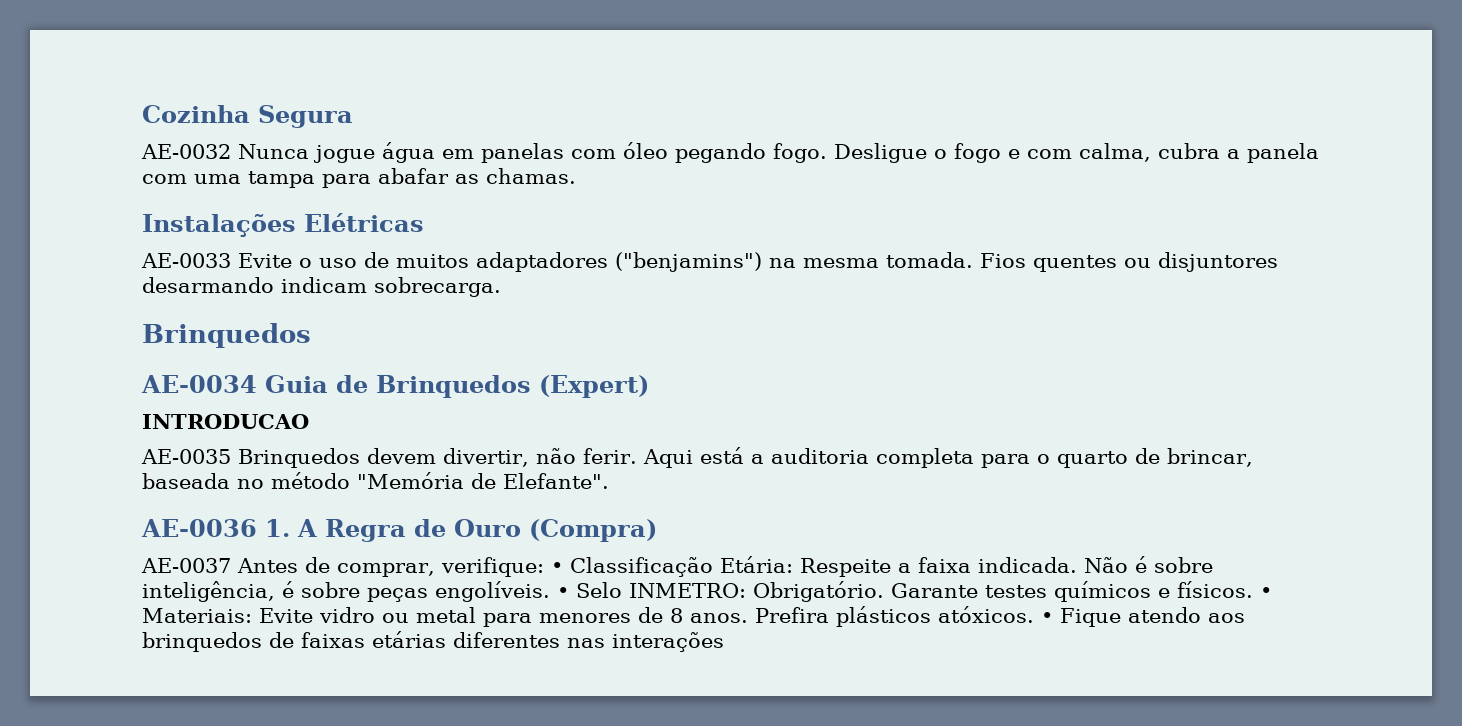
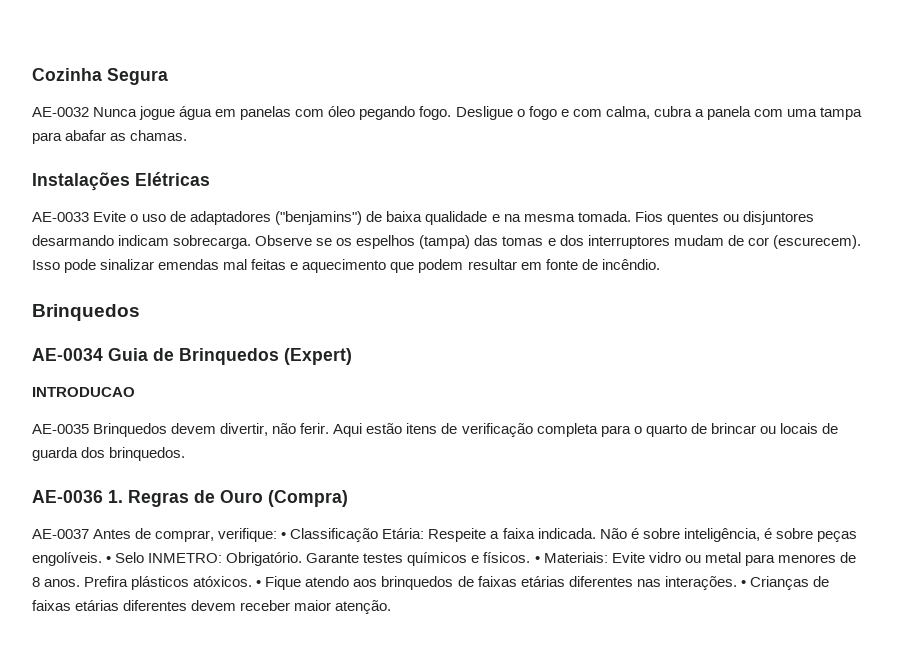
- AE-0033 Evite o uso de muitos adaptadores ("benjamins") na mesma tomada.
+ AE-0033 Evite o uso de adaptadores ("benjamins") de baixa qualidade e na mesma tomada.
+ Observe se os espelhos (tampa) das tomas e dos interruptores mudam de cor (escurecem). Isso pode sinalizar emendas mal feitas e aquecimento que podem resultar em fonte de incêndio.
- Aqui está a auditoria completa para o quarto de brincar, baseada no método "Memória de Elefante".
+ Aqui estão itens de verificação completa para o quarto de brincar ou locais de guarda dos brinquedos.
- AE-0036 1. A Regra de Ouro (Compra)
+ AE-0036 1. Regras de Ouro (Compra)
- • Fique atendo aos brinquedos de faixas etárias diferentes nas interações
+ • Fique atendo aos brinquedos de faixas etárias diferentes nas interações. • Crianças de faixas etárias diferentes devem receber maior atenção.

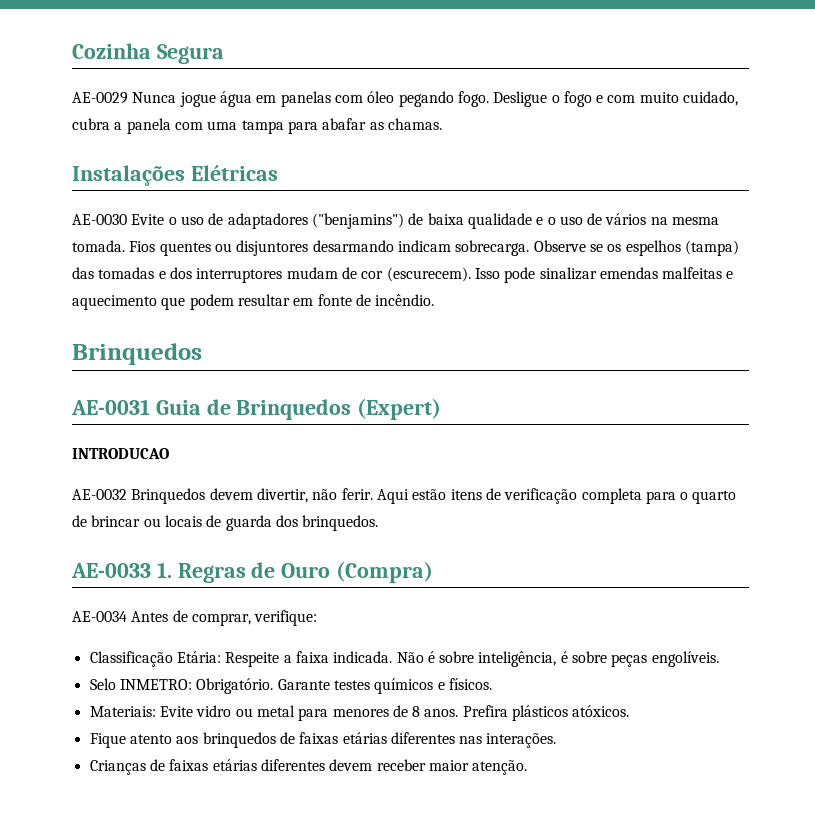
- AE-0032 Nunca jogue água em panelas com óleo pegando fogo.
+ AE-0029 Nunca jogue água em panelas com óleo pegando fogo.
- Desligue o fogo e com calma, cubra a panela com uma tampa para abafar as chamas.
+ Desligue o fogo e com muito cuidado, cubra a panela com uma tampa para abafar as chamas.
- AE-0033 Evite o uso de adaptadores ("benjamins") de baixa qualidade e na mesma tomada.
+ AE-0030 Evite o uso de adaptadores ("benjamins") de baixa qualidade e o uso de vários na mesma tomada.
- Observe se os espelhos (tampa) das tomas e dos interruptores mudam de cor (escurecem).
+ Observe se os espelhos (tampa) das tomadas e dos interruptores mudam de cor (escurecem).
- Isso pode sinalizar emendas mal feitas e aquecimento que podem resultar em fonte de incêndio.
+ Isso pode sinalizar emendas malfeitas e aquecimento que podem resultar em fonte de incêndio.
- AE-0034 Guia de Brinquedos (Expert)
+ AE-0031 Guia de Brinquedos (Expert)
- AE-0035 Brinquedos devem divertir, não ferir.
+ AE-0032 Brinquedos devem divertir, não ferir.
- AE-0036 1. Regras de Ouro (Compra)
+ AE-0033 1. Regras de Ouro (Compra)
- AE-0037 Antes de comprar, verifique: • Classificação Etária: Respeite a faixa indicada.
+ AE-0034 Antes de comprar, verifique:
+ Classificação Etária: Respeite a faixa indicada.
- Não é sobre inteligência, é sobre peças engolíveis. • Selo INMETRO: Obrigatório.
+ Não é sobre inteligência, é sobre peças engolíveis.
+ Selo INMETRO: Obrigatório.
- Garante testes químicos e físicos. • Materiais: Evite vidro ou metal para menores de 8 anos.
+ Garante testes químicos e físicos.
+ Materiais: Evite vidro ou metal para menores de 8 anos.
- Prefira plásticos atóxicos. • Fique atendo aos brinquedos de faixas etárias diferentes nas interações. • Crianças de faixas etárias diferentes devem receber maior atenção.
+ Prefira plásticos atóxicos.
+ Fique atento aos brinquedos de faixas etárias diferentes nas interações.
+ Crianças de faixas etárias diferentes devem receber maior atenção.

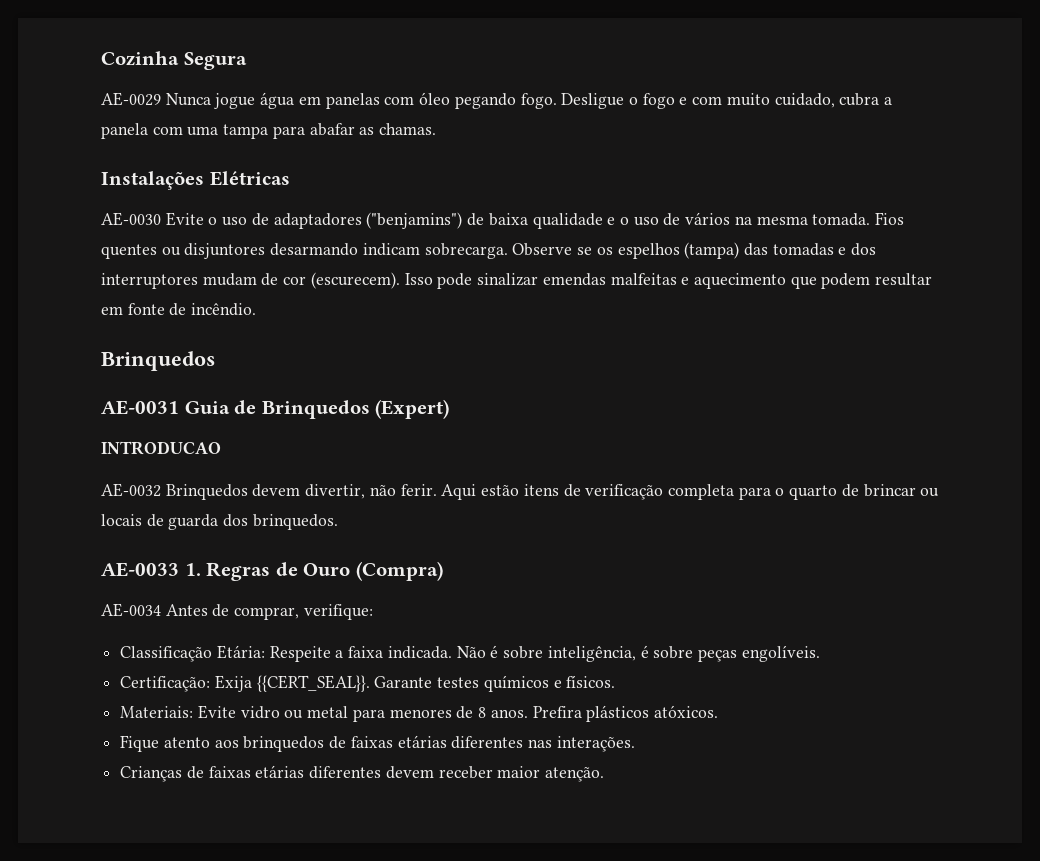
- Selo INMETRO: Obrigatório.
+ Certificação: Exija {{CERT_SEAL}}.

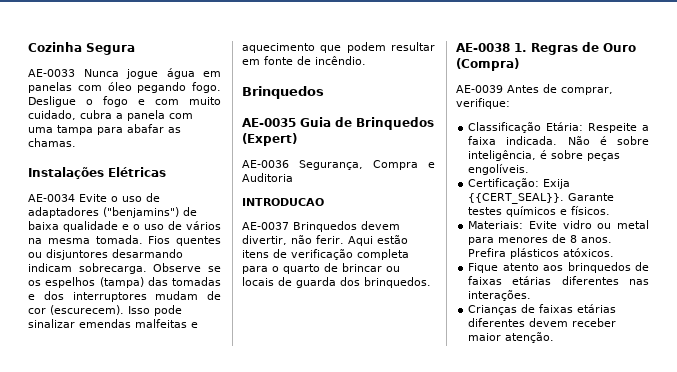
- AE-0029 Nunca jogue água em panelas com óleo pegando fogo.
+ AE-0033 Nunca jogue água em panelas com óleo pegando fogo.
- AE-0030 Evite o uso de adaptadores ("benjamins") de baixa qualidade e o uso de vários na mesma tomada.
+ AE-0034 Evite o uso de adaptadores ("benjamins") de baixa qualidade e o uso de vários na mesma tomada.
- AE-0031 Guia de Brinquedos (Expert)
+ AE-0035 Guia de Brinquedos (Expert)
+ AE-0036 Segurança, Compra e Auditoria
- AE-0032 Brinquedos devem divertir, não ferir.
+ AE-0037 Brinquedos devem divertir, não ferir.
- AE-0033 1. Regras de Ouro (Compra)
+ AE-0038 1. Regras de Ouro (Compra)
- AE-0034 Antes de comprar, verifique:
+ AE-0039 Antes de comprar, verifique:

